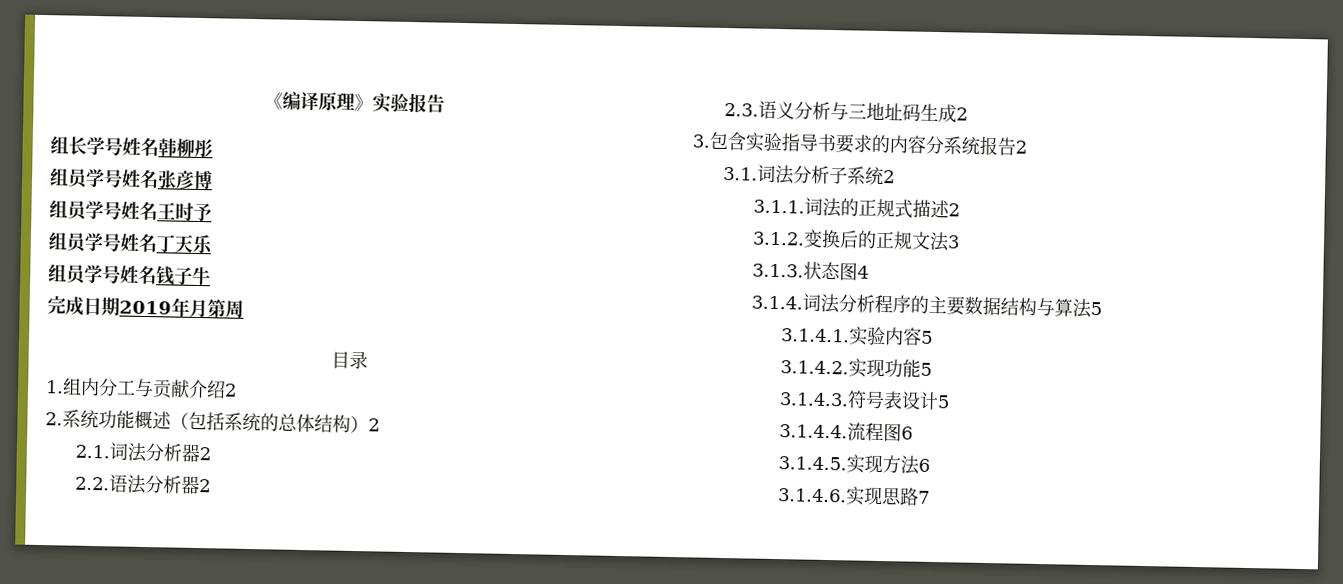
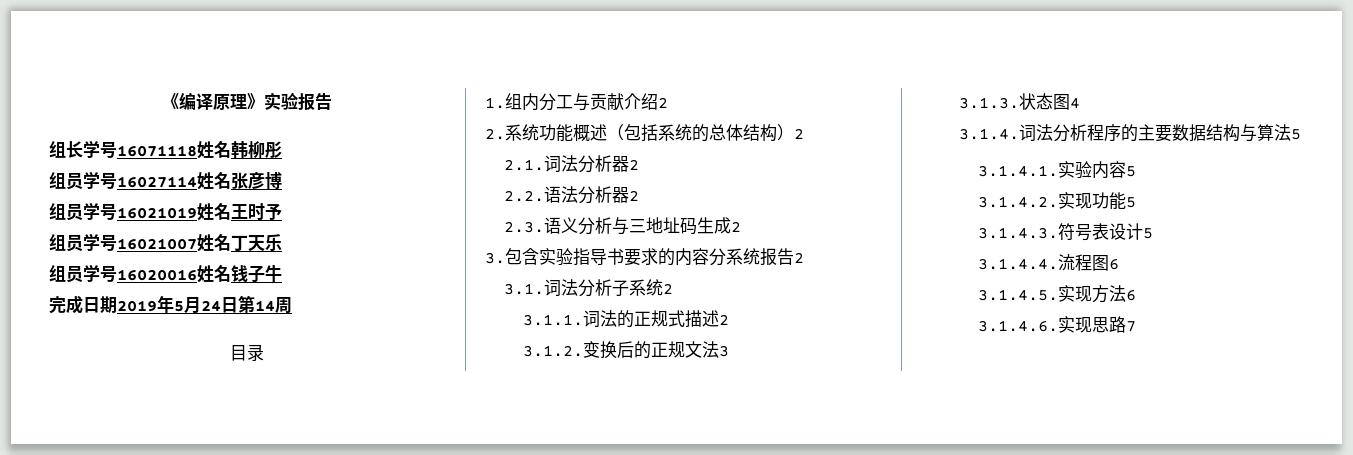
- 组长学号姓名韩柳彤
+ 组长学号16071118姓名韩柳彤
- 组员学号姓名张彦博
+ 组员学号16027114姓名张彦博
- 组员学号姓名王时予
+ 组员学号16021019姓名王时予
- 组员学号姓名丁天乐
+ 组员学号16021007姓名丁天乐
- 组员学号姓名钱子牛
+ 组员学号16020016姓名钱子牛
- 完成日期2019年月第周
+ 完成日期2019年5月24日第14周

